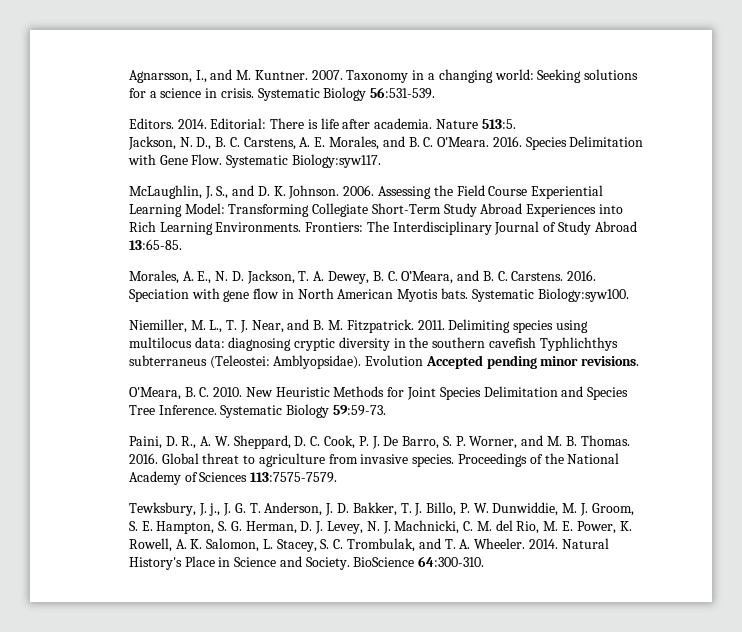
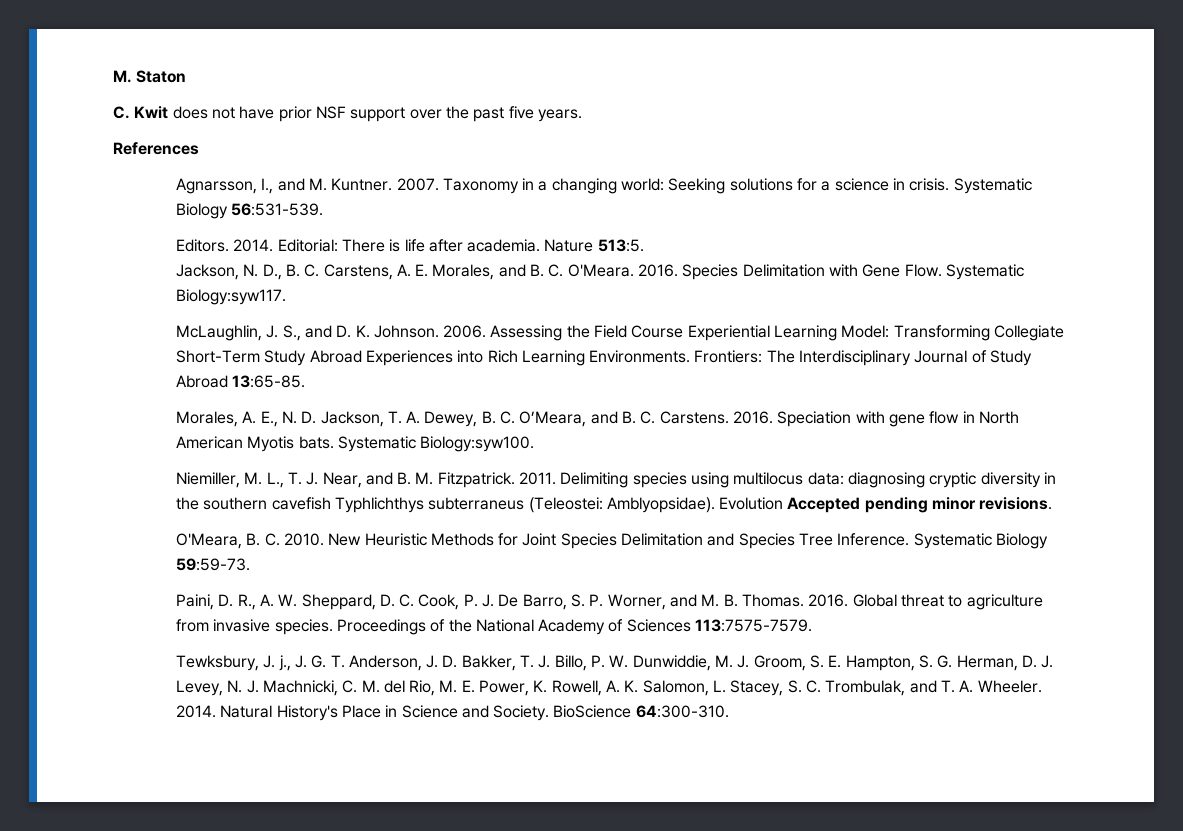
+ M. Staton
+ C. Kwit does not have prior NSF support over the past five years.
+ References

